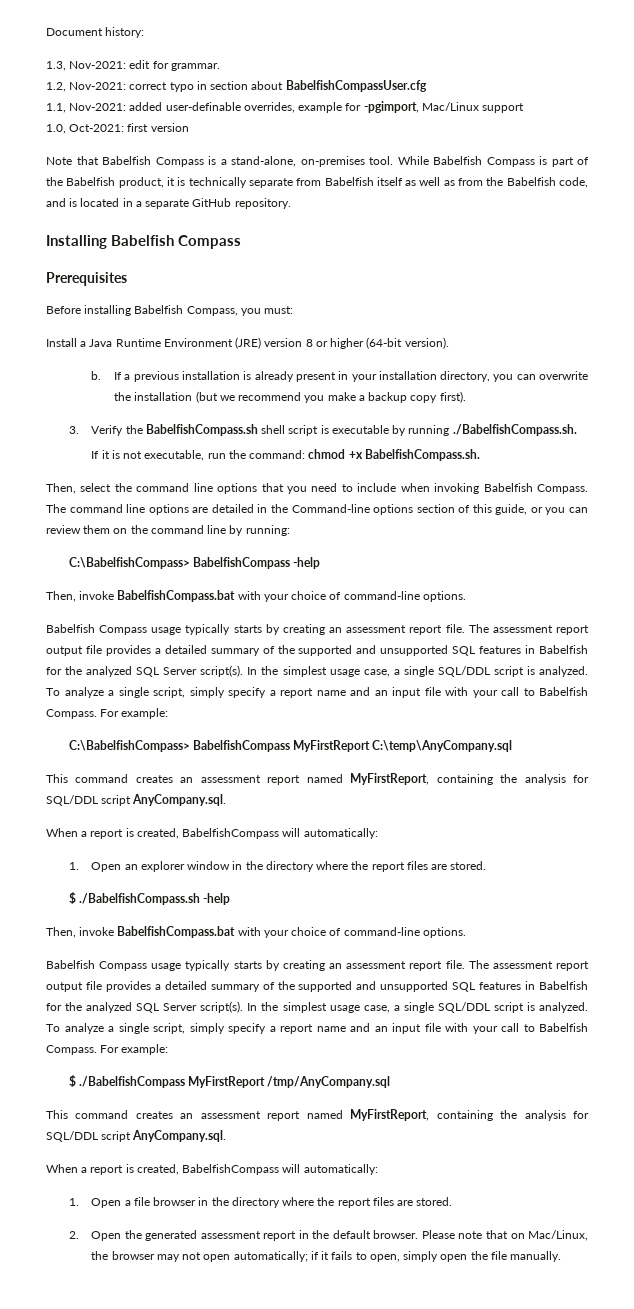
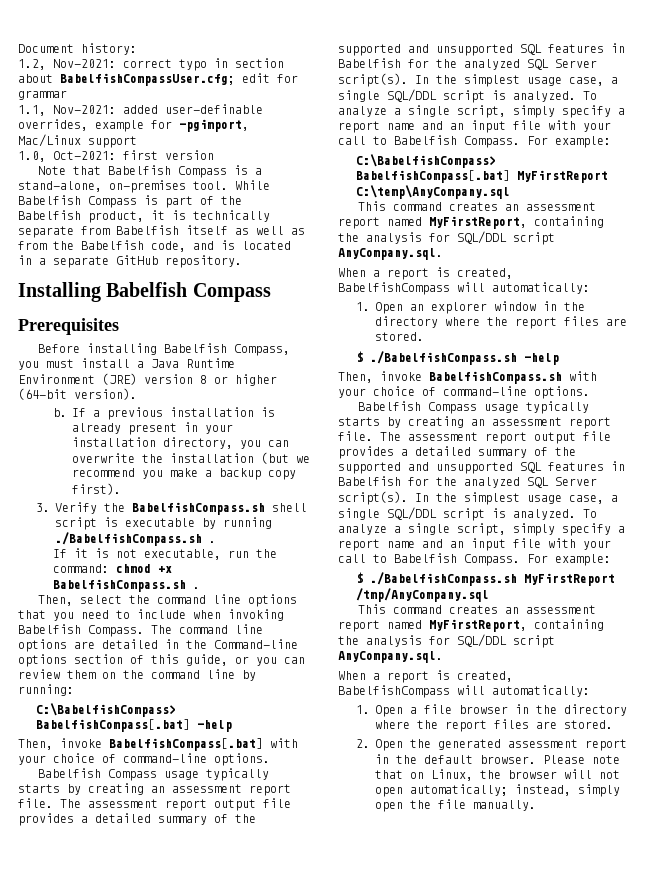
- 1.3, Nov-2021: edit for grammar.
- 1.2, Nov-2021: correct typo in section about BabelfishCompassUser.cfg
+ 1.2, Nov-2021: correct typo in section about BabelfishCompassUser.cfg; edit for grammar
- Before installing Babelfish Compass, you must:
- Install a Java Runtime Environment (JRE) version 8 or higher (64-bit version).
+ Before installing Babelfish Compass, you must install a Java Runtime Environment (JRE) version 8 or higher (64-bit version).
- 3. Verify the BabelfishCompass.sh shell script is executable by running ./BabelfishCompass.sh.
+ 3. Verify the BabelfishCompass.sh shell script is executable by running ./BabelfishCompass.sh .
- If it is not executable, run the command: chmod +x BabelfishCompass.sh.
+ If it is not executable, run the command: chmod +x BabelfishCompass.sh .
- C:\BabelfishCompass> BabelfishCompass -help
- Then, invoke BabelfishCompass.bat with your choice of command-line options.
+ C:\BabelfishCompass> BabelfishCompass[.bat] -help
+ Then, invoke BabelfishCompass[.bat] with your choice of command-line options.
- C:\BabelfishCompass> BabelfishCompass MyFirstReport C:\temp\AnyCompany.sql
+ C:\BabelfishCompass> BabelfishCompass[.bat] MyFirstReport C:\temp\AnyCompany.sql
  $ ./BabelfishCompass.sh -help
- Then, invoke BabelfishCompass.bat with your choice of command-line options.
+ Then, invoke BabelfishCompass.sh with your choice of command-line options.
- $ ./BabelfishCompass MyFirstReport /tmp/AnyCompany.sql
+ $ ./BabelfishCompass.sh MyFirstReport /tmp/AnyCompany.sql
- Please note that on Mac/Linux, the browser may not open automatically; if it fails to open, simply open the file manually.
+ Please note that on Linux, the browser will not open automatically; instead, simply open the file manually.

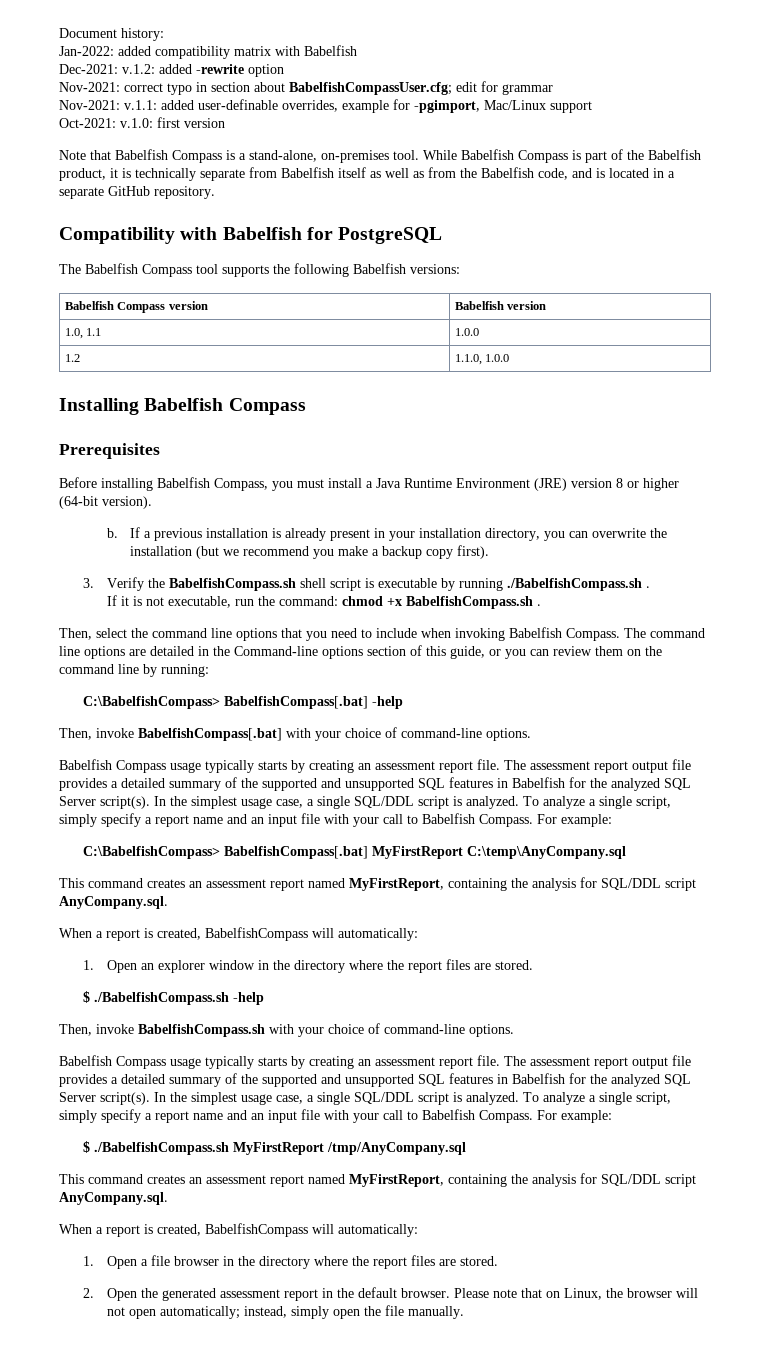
- 1.2, Nov-2021: correct typo in section about BabelfishCompassUser.cfg; edit for grammar
+ Jan-2022: added compatibility matrix with Babelfish
+ Dec-2021: v.1.2: added -rewrite option
+ Nov-2021: correct typo in section about BabelfishCompassUser.cfg; edit for grammar
- 1.1, Nov-2021: added user-definable overrides, example for -pgimport, Mac/Linux support
+ Nov-2021: v.1.1: added user-definable overrides, example for -pgimport, Mac/Linux support
- 1.0, Oct-2021: first version
+ Oct-2021: v.1.0: first version
+ Compatibility with Babelfish for PostgreSQL
+ The Babelfish Compass tool supports the following Babelfish versions:
+ Babelfish Compass version | Babelfish version
+ 1.0, 1.1 | 1.0.0
+ 1.2 | 1.1.0, 1.0.0

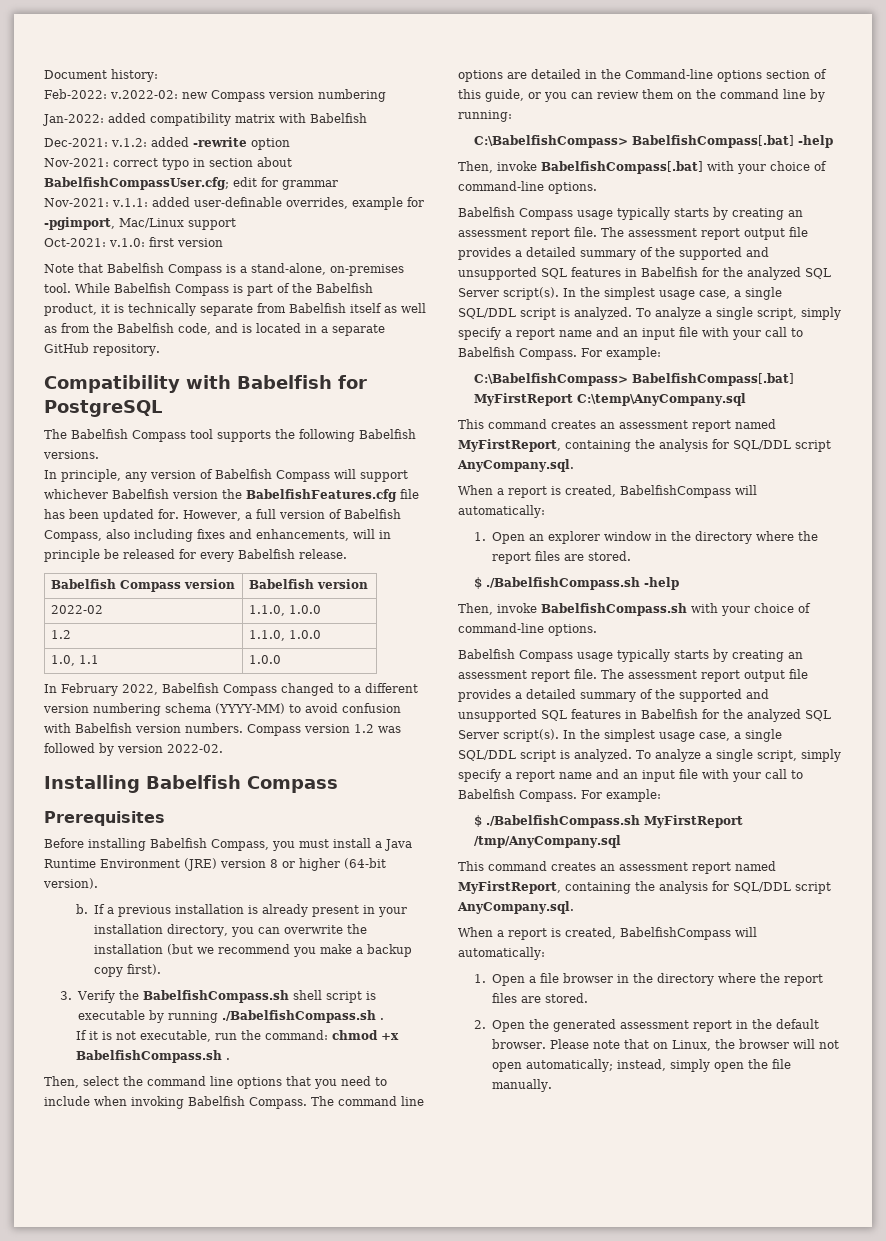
+ Feb-2022: v.2022-02: new Compass version numbering
- The Babelfish Compass tool supports the following Babelfish versions:
+ The Babelfish Compass tool supports the following Babelfish versions.
+ In principle, any version of Babelfish Compass will support whichever Babelfish version the BabelfishFeatures.cfg file has been updated for. However, a full version of Babelfish Compass, also including fixes and enhancements, will in principle be released for every Babelfish release.
- 1.0, 1.1 | 1.0.0
+ 2022-02 | 1.1.0, 1.0.0
+ 1.0, 1.1 | 1.0.0
+ In February 2022, Babelfish Compass changed to a different version numbering schema (YYYY-MM) to avoid confusion with Babelfish version numbers. Compass version 1.2 was followed by version 2022-02.

